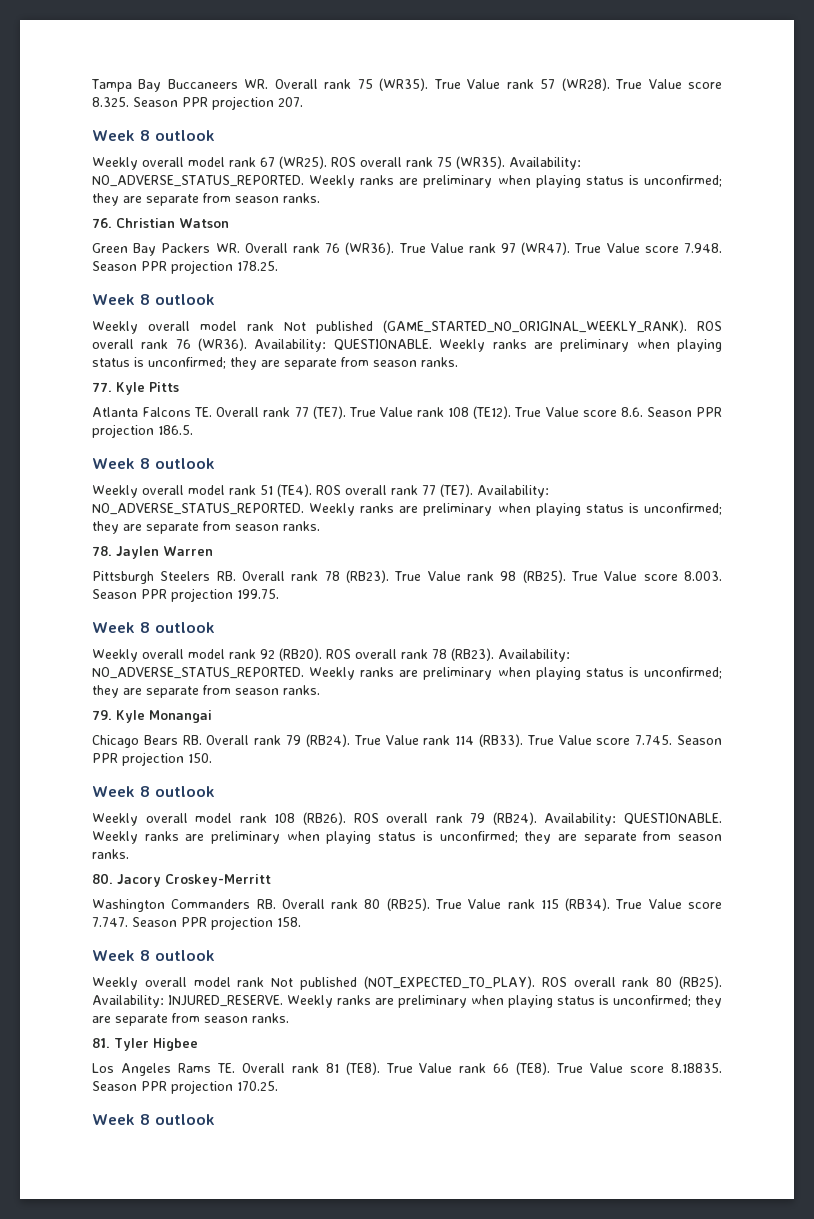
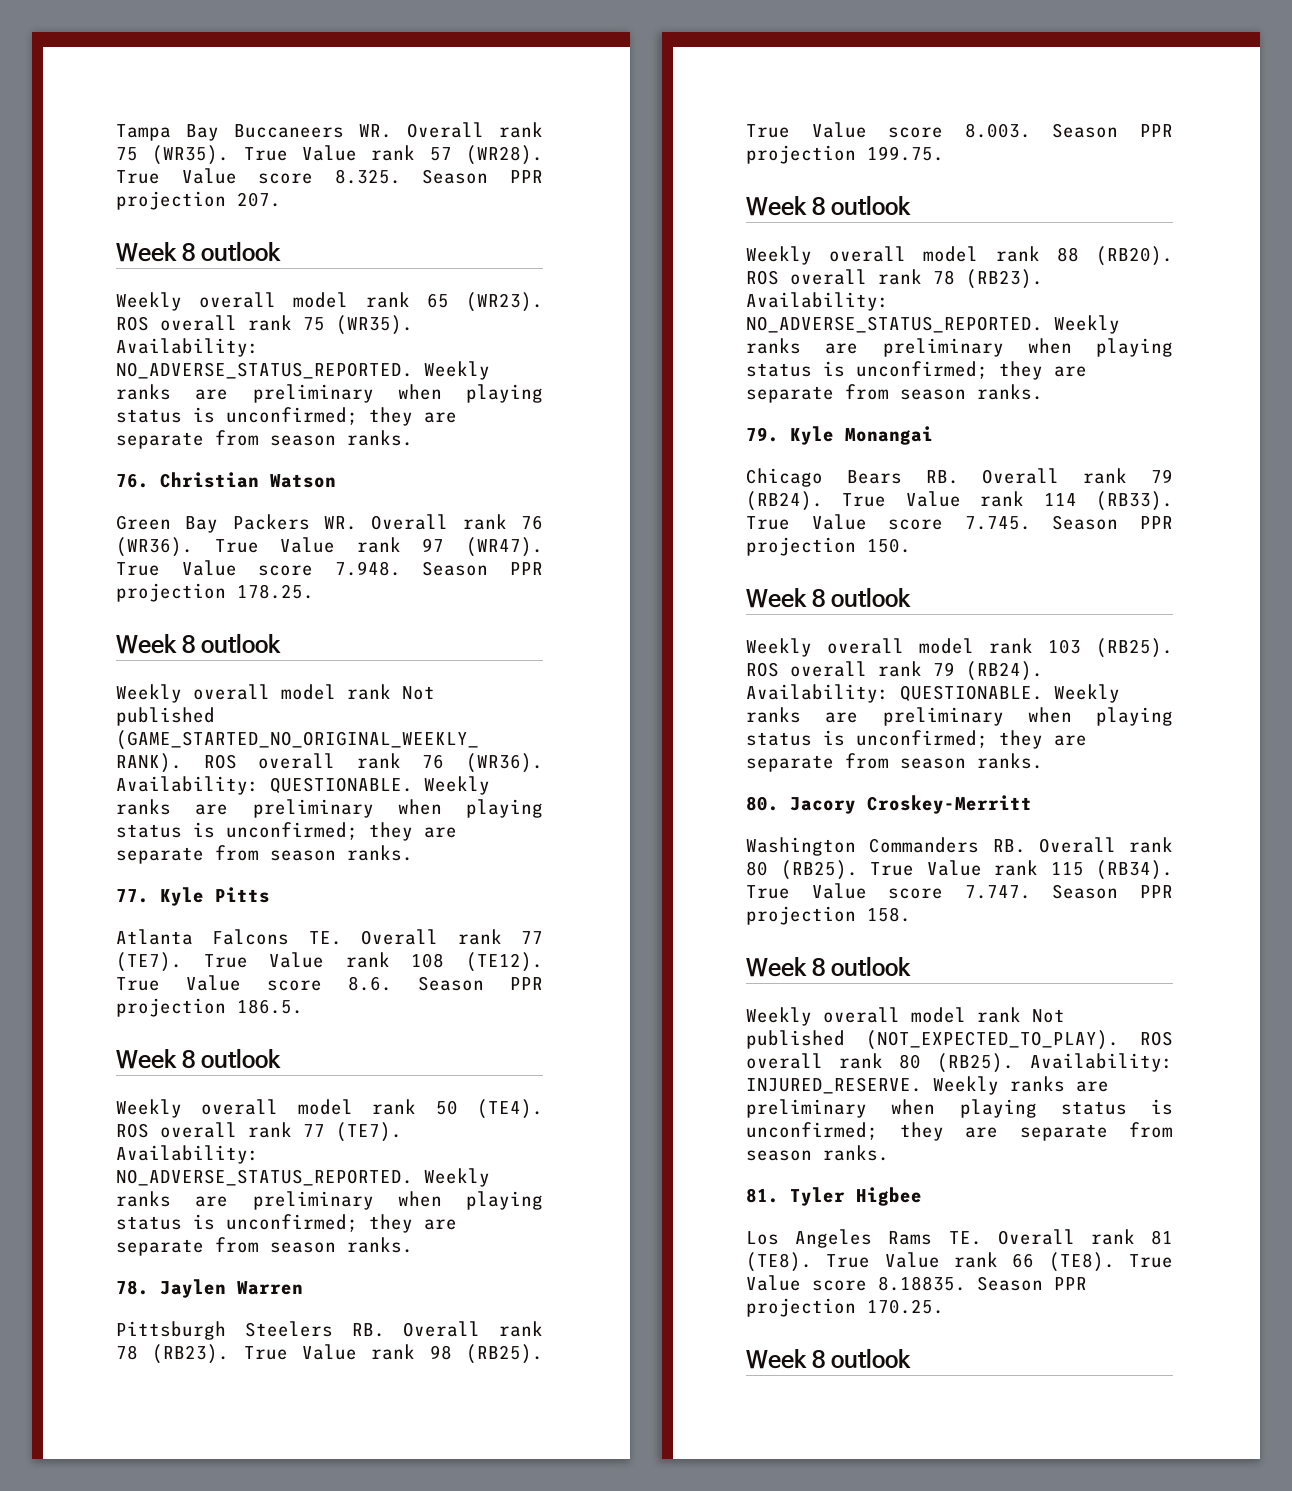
- Weekly overall model rank 67 (WR25).
+ Weekly overall model rank 65 (WR23).
- Weekly overall model rank 51 (TE4).
+ Weekly overall model rank 50 (TE4).
- Weekly overall model rank 92 (RB20).
+ Weekly overall model rank 88 (RB20).
- Weekly overall model rank 108 (RB26).
+ Weekly overall model rank 103 (RB25).

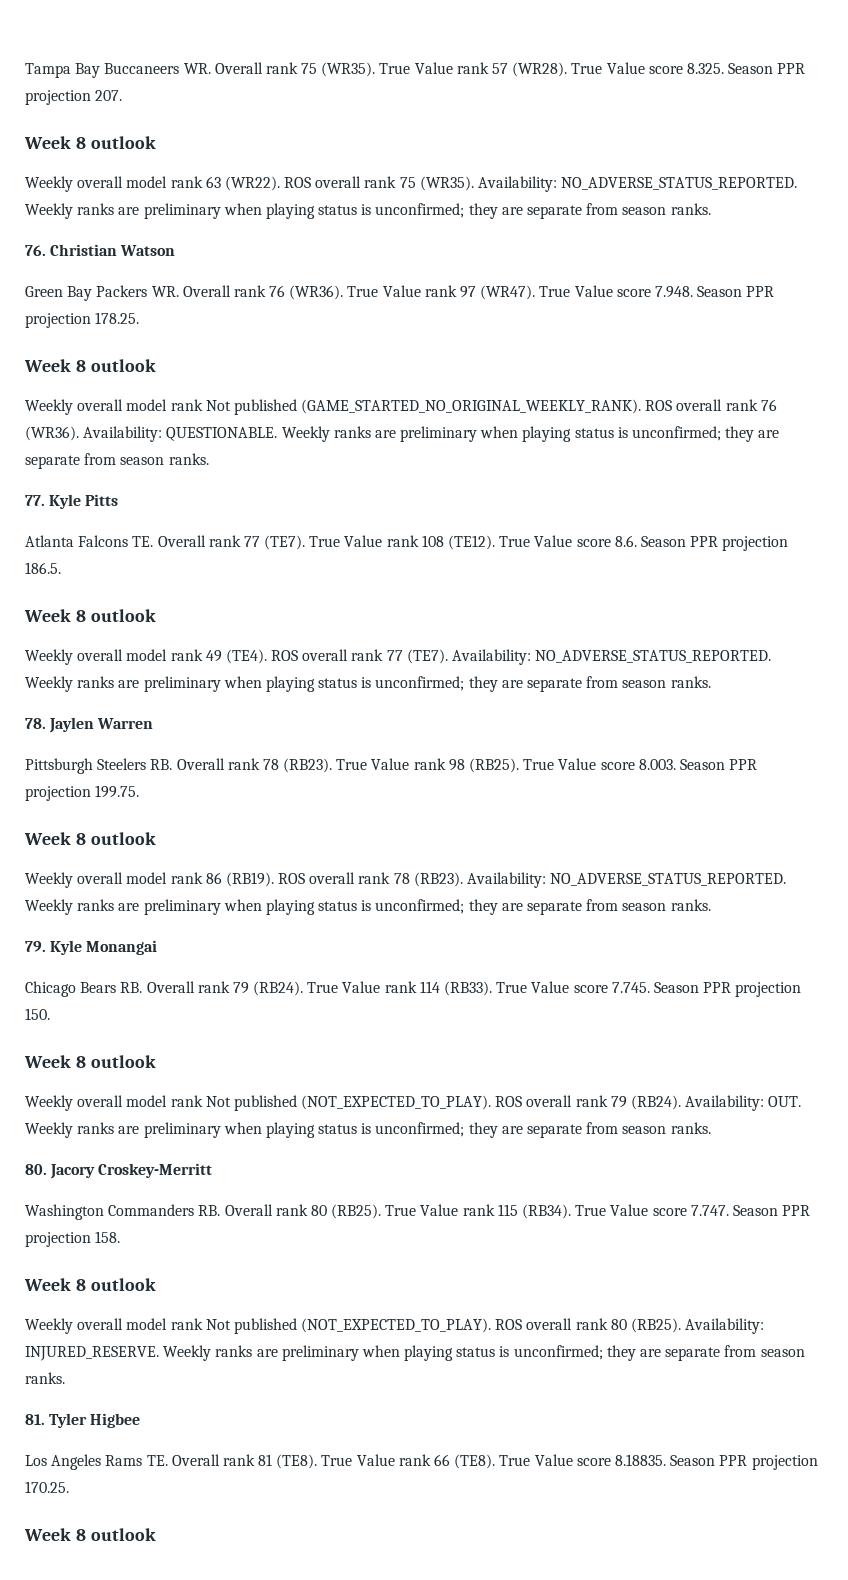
- Weekly overall model rank 65 (WR23).
+ Weekly overall model rank 63 (WR22).
- Weekly overall model rank 50 (TE4).
+ Weekly overall model rank 49 (TE4).
- Weekly overall model rank 88 (RB20).
+ Weekly overall model rank 86 (RB19).
  True Value score 7.745. Season PPR projection 150.
  Week 8 outlook
- Weekly overall model rank 103 (RB25).
+ Weekly overall model rank Not published (NOT_EXPECTED_TO_PLAY).
- ROS overall rank 79 (RB24). Availability: QUESTIONABLE. Weekly ranks are preliminary when playing status is unconfirmed; they are separate from season ranks.
+ ROS overall rank 79 (RB24). Availability: OUT. Weekly ranks are preliminary when playing status is unconfirmed; they are separate from season ranks.

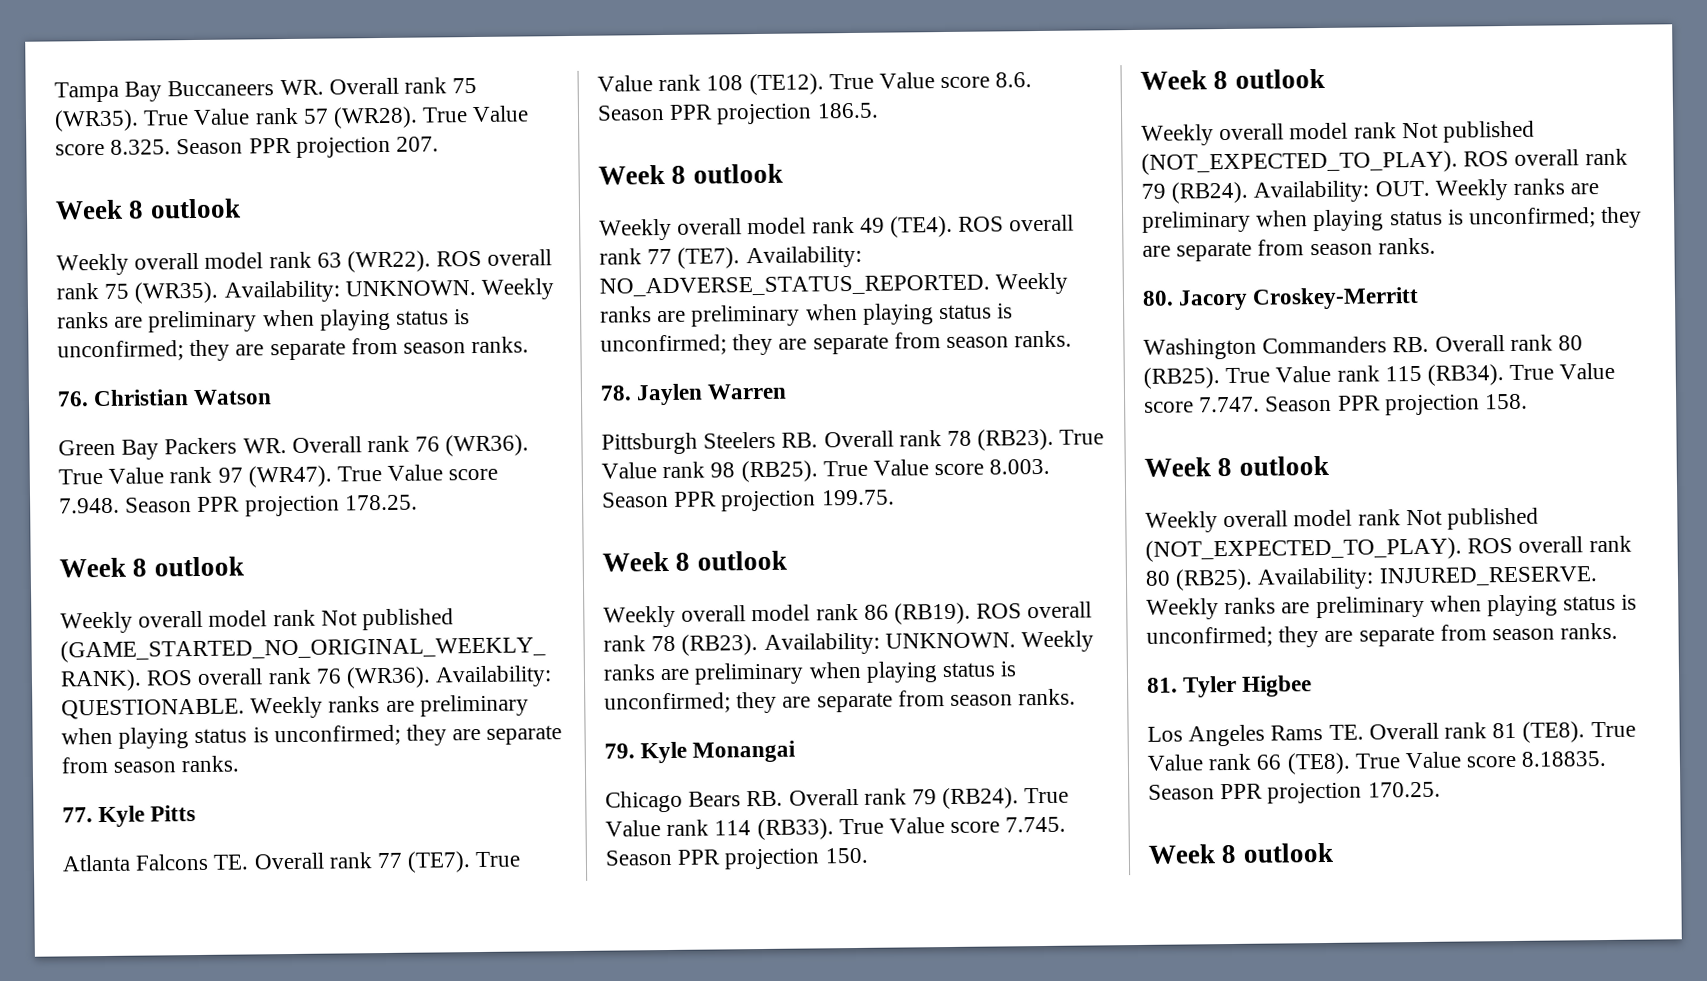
- ROS overall rank 75 (WR35). Availability: NO_ADVERSE_STATUS_REPORTED.
+ ROS overall rank 75 (WR35). Availability: UNKNOWN.
- ROS overall rank 78 (RB23). Availability: NO_ADVERSE_STATUS_REPORTED.
+ ROS overall rank 78 (RB23). Availability: UNKNOWN.

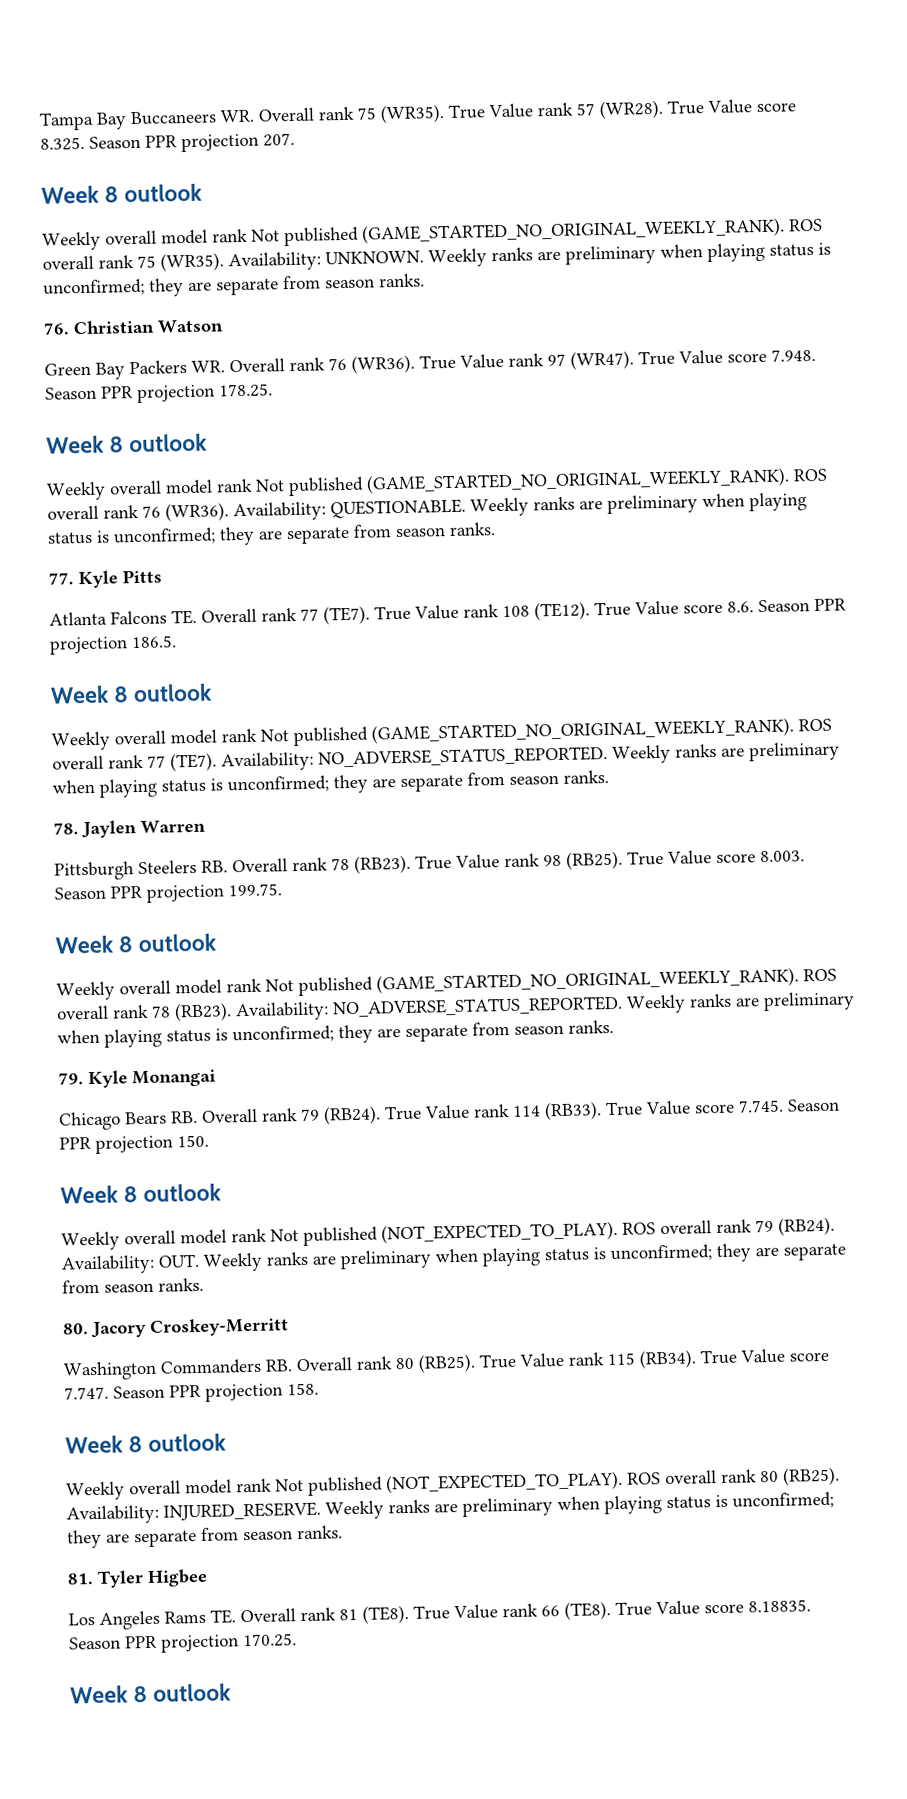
  True Value score 8.325. Season PPR projection 207.
  Week 8 outlook
- Weekly overall model rank 63 (WR22).
+ Weekly overall model rank Not published (GAME_STARTED_NO_ORIGINAL_WEEKLY_RANK).
  True Value score 8.6. Season PPR projection 186.5.
  Week 8 outlook
- Weekly overall model rank 49 (TE4).
+ Weekly overall model rank Not published (GAME_STARTED_NO_ORIGINAL_WEEKLY_RANK).
  True Value score 8.003. Season PPR projection 199.75.
  Week 8 outlook
- Weekly overall model rank 86 (RB19).
+ Weekly overall model rank Not published (GAME_STARTED_NO_ORIGINAL_WEEKLY_RANK).
- ROS overall rank 78 (RB23). Availability: UNKNOWN.
+ ROS overall rank 78 (RB23). Availability: NO_ADVERSE_STATUS_REPORTED.

